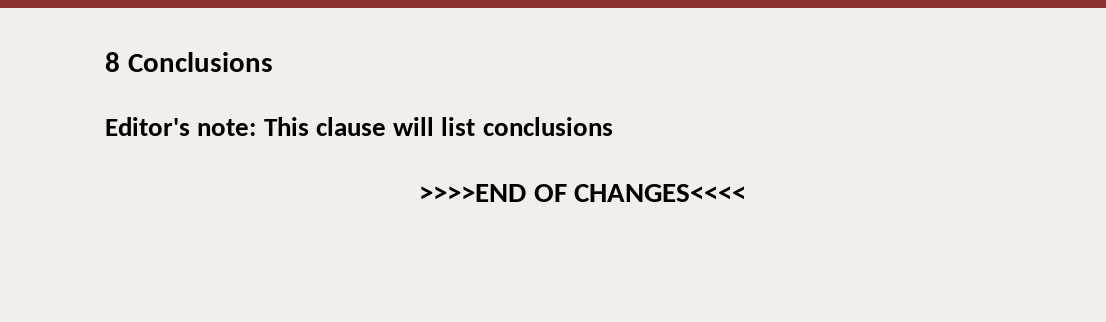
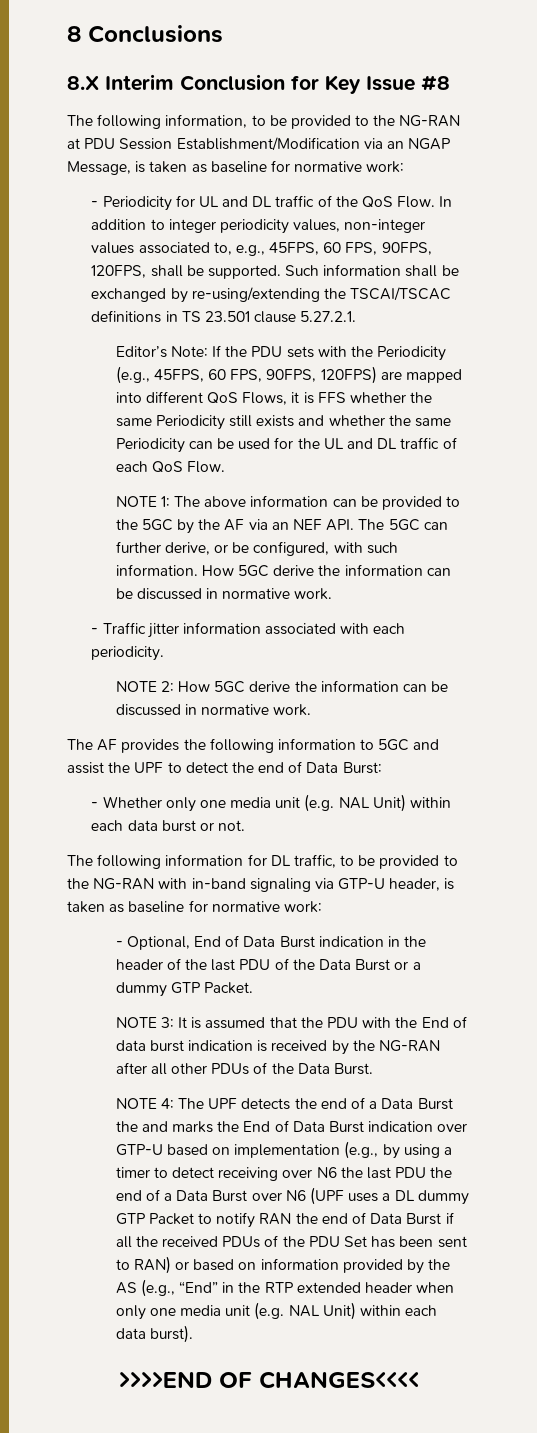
- Editor's note: This clause will list conclusions
+ 8.X Interim Conclusion for Key Issue #8
+ The following information, to be provided to the NG-RAN at PDU Session Establishment/Modification via an NGAP Message, is taken as baseline for normative work:
+ - Periodicity for UL and DL traffic of the QoS Flow. In addition to integer periodicity values, non-integer values associated to, e.g., 45FPS, 60 FPS, 90FPS, 120FPS, shall be supported. Such information shall be exchanged by re-using/extending the TSCAI/TSCAC definitions in TS 23.501 clause 5.27.2.1.
+ Editor’s Note: If the PDU sets with the Periodicity (e.g., 45FPS, 60 FPS, 90FPS, 120FPS) are mapped into different QoS Flows, it is FFS whether the same Periodicity still exists and whether the same Periodicity can be used for the UL and DL traffic of each QoS Flow.
+ NOTE 1: The above information can be provided to the 5GC by the AF via an NEF API. The 5GC can further derive, or be configured, with such information. How 5GC derive the information can be discussed in normative work.
+ - Traffic jitter information associated with each periodicity.
+ NOTE 2: How 5GC derive the information can be discussed in normative work.
+ The AF provides the following information to 5GC and assist the UPF to detect the end of Data Burst:
+ - Whether only one media unit (e.g. NAL Unit) within each data burst or not.
+ The following information for DL traffic, to be provided to the NG-RAN with in-band signaling via GTP-U header, is taken as baseline for normative work:
+ - Optional, End of Data Burst indication in the header of the last PDU of the Data Burst or a dummy GTP Packet.
+ NOTE 3: It is assumed that the PDU with the End of data burst indication is received by the NG-RAN after all other PDUs of the Data Burst.
+ NOTE 4: The UPF detects the end of a Data Burst the and marks the End of Data Burst indication over GTP-U based on implementation (e.g., by using a timer to detect receiving over N6 the last PDU the end of a Data Burst over N6 (UPF uses a DL dummy GTP Packet to notify RAN the end of Data Burst if all the received PDUs of the PDU Set has been sent to RAN) or based on information provided by the AS (e.g., “End” in the RTP extended header when only one media unit (e.g. NAL Unit) within each data burst).

